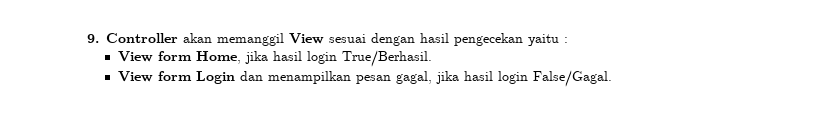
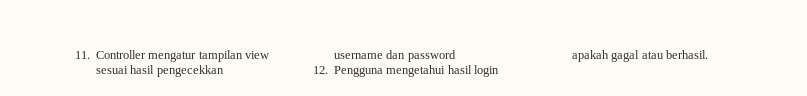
- 9. Controller akan memanggil View sesuai dengan hasil pengecekan yaitu :
- View form Home, jika hasil login True/Berhasil.
- View form Login dan menampilkan pesan gagal, jika hasil login False/Gagal.
+ 11. Controller mengatur tampilan view sesuai hasil pengecekkan username dan password
+ 12. Pengguna mengetahui hasil login apakah gagal atau berhasil.

